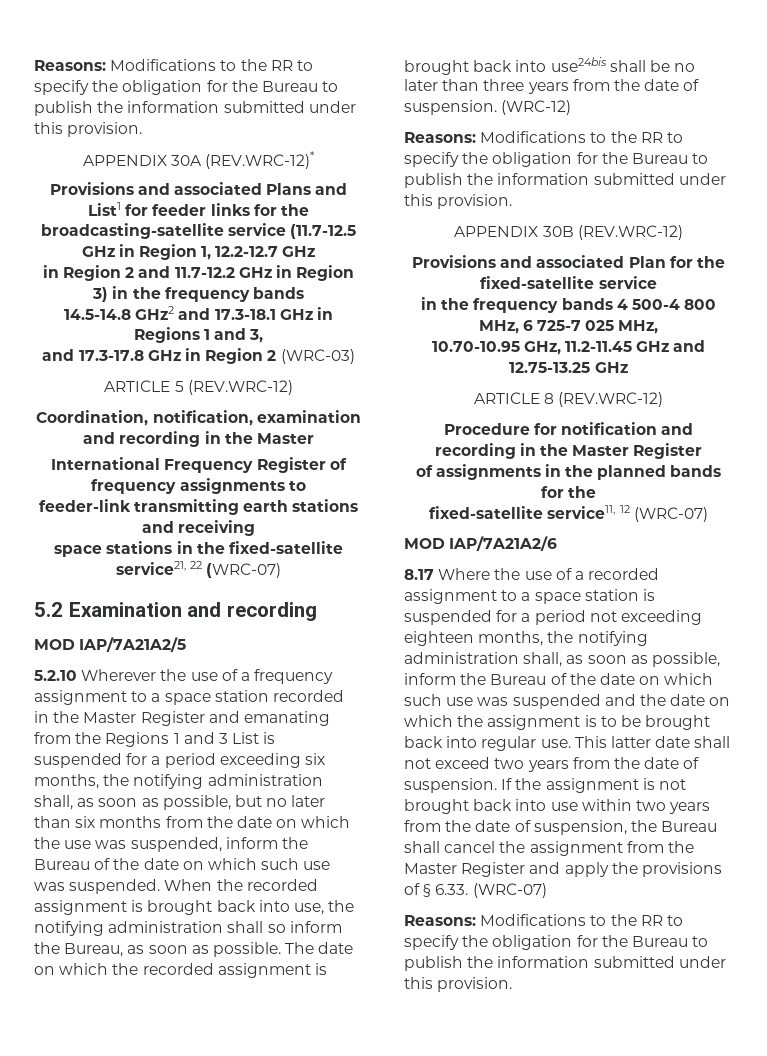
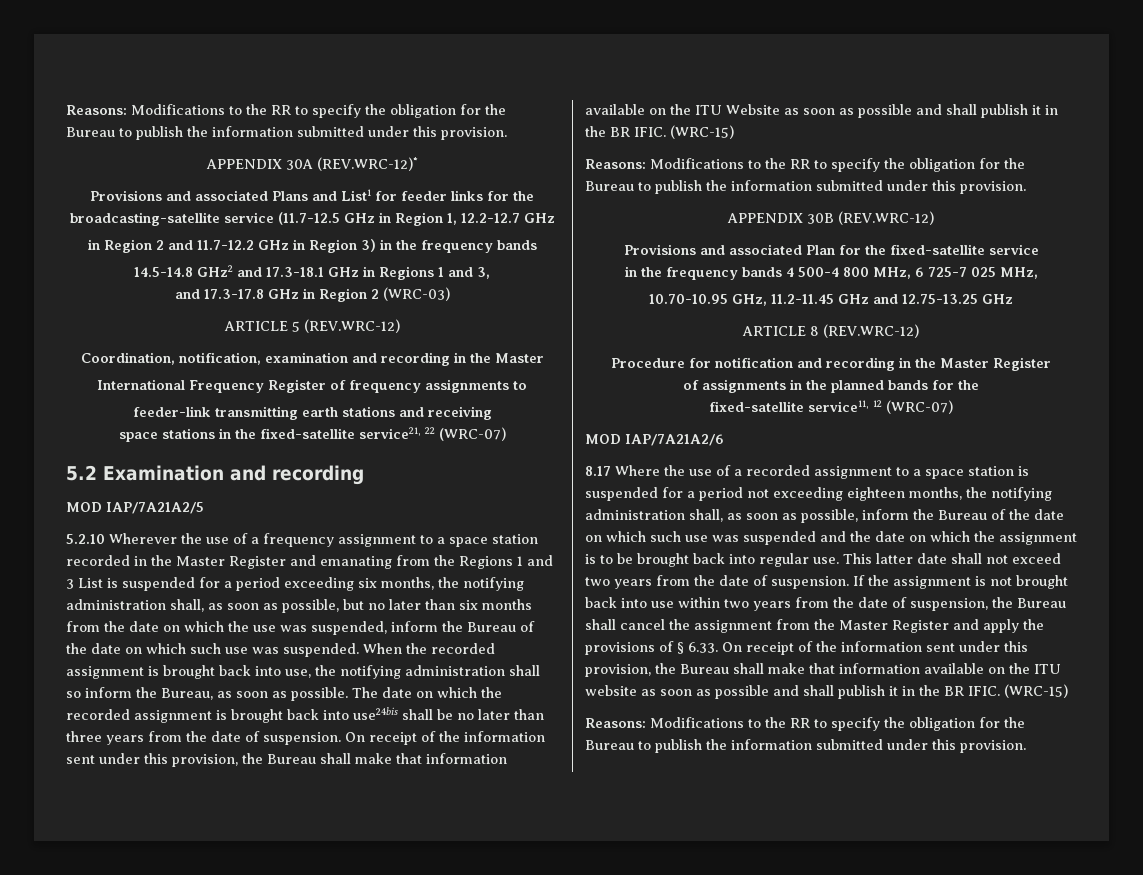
- (WRC-12)
+ On receipt of the information sent under this provision, the Bureau shall make that information available on the ITU Website as soon as possible and shall publish it in the BR IFIC. (WRC-15)
- If the assignment is not brought back into use within two years from the date of suspension, the Bureau shall cancel the assignment from the Master Register and apply the provisions of § 6.33. (WRC-07)
+ If the assignment is not brought back into use within two years from the date of suspension, the Bureau shall cancel the assignment from the Master Register and apply the provisions of § 6.33. On receipt of the information sent under this provision, the Bureau shall make that information available on the ITU website as soon as possible and shall publish it in the BR IFIC. (WRC-15)

